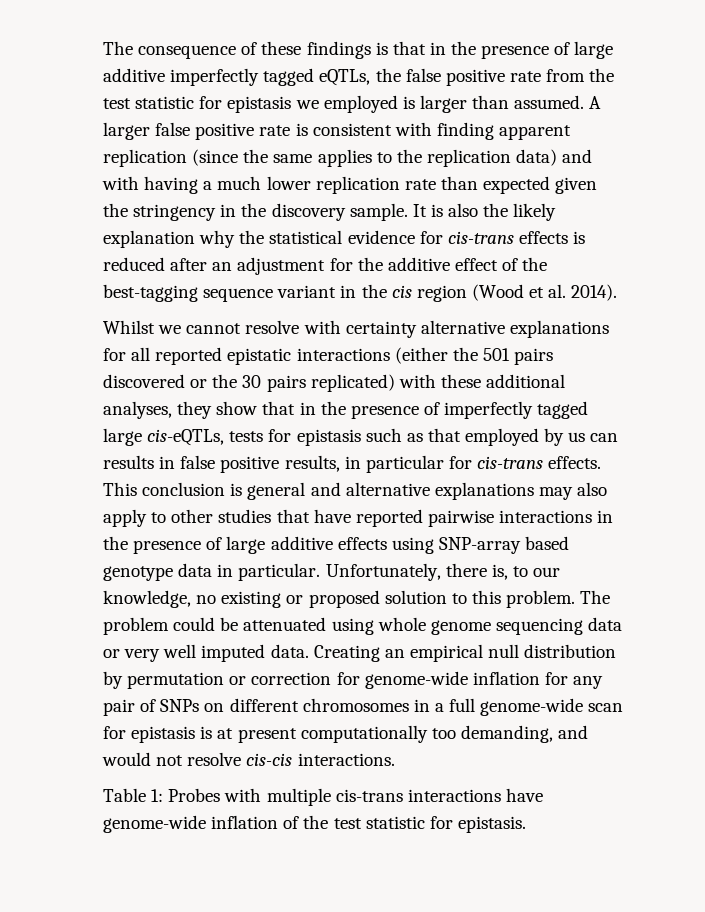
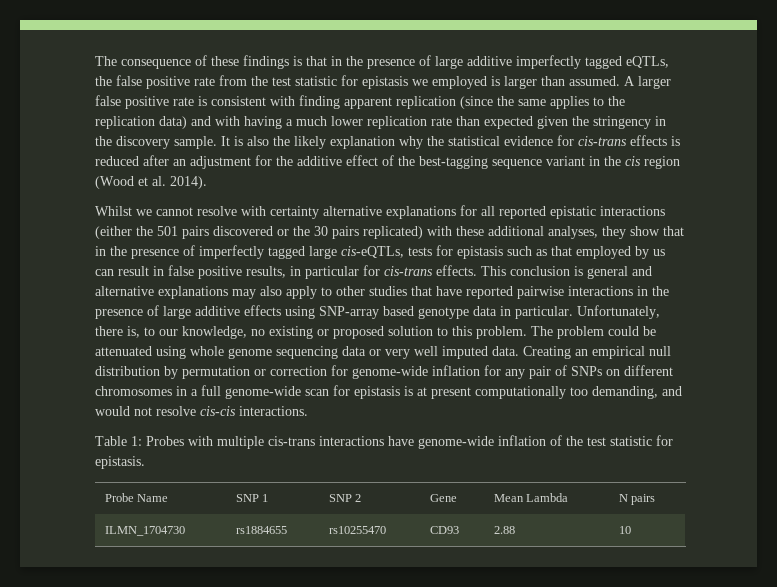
- Whilst we cannot resolve with certainty alternative explanations for all reported epistatic interactions (either the 501 pairs discovered or the 30 pairs replicated) with these additional analyses, they show that in the presence of imperfectly tagged large cis-eQTLs, tests for epistasis such as that employed by us can results in false positive results, in particular for cis-trans effects.
+ Whilst we cannot resolve with certainty alternative explanations for all reported epistatic interactions (either the 501 pairs discovered or the 30 pairs replicated) with these additional analyses, they show that in the presence of imperfectly tagged large cis-eQTLs, tests for epistasis such as that employed by us can result in false positive results, in particular for cis-trans effects.
+ Probe Name | SNP 1 | SNP 2 | Gene | Mean Lambda | N pairs
+ ILMN_1704730 | rs1884655 | rs10255470 | CD93 | 2.88 | 10

